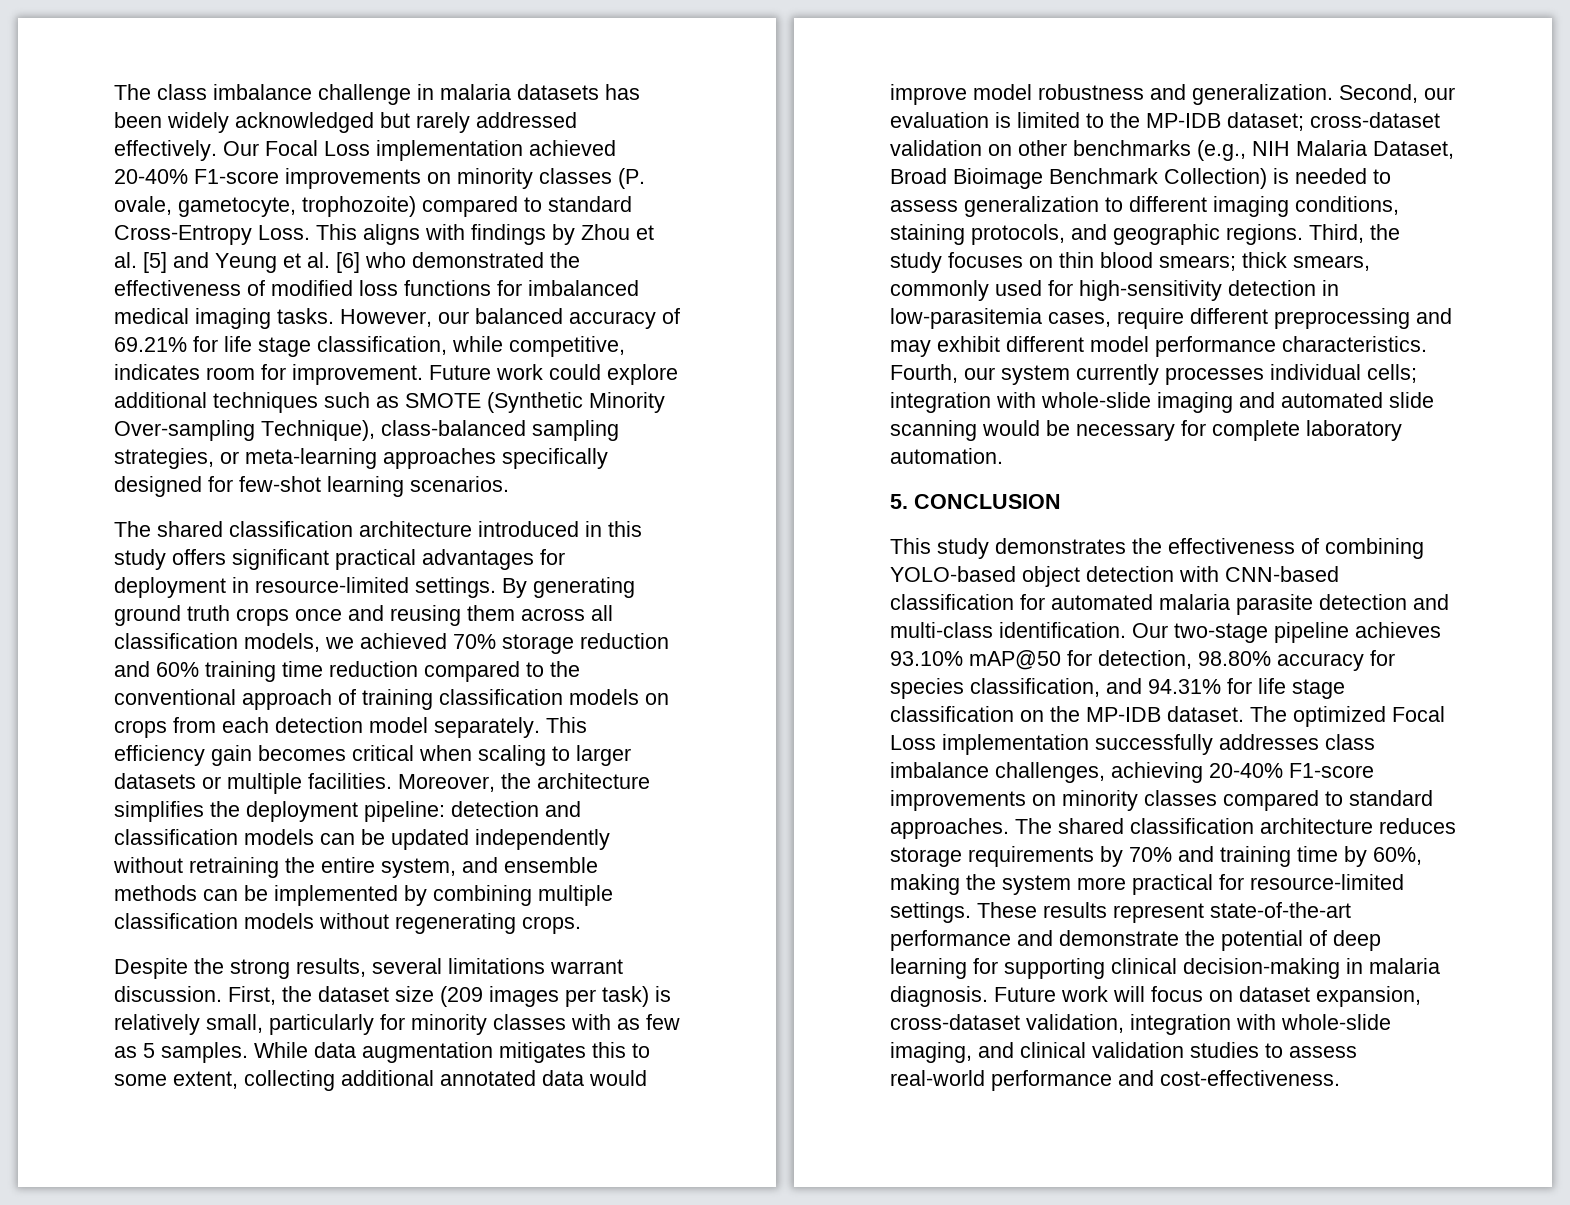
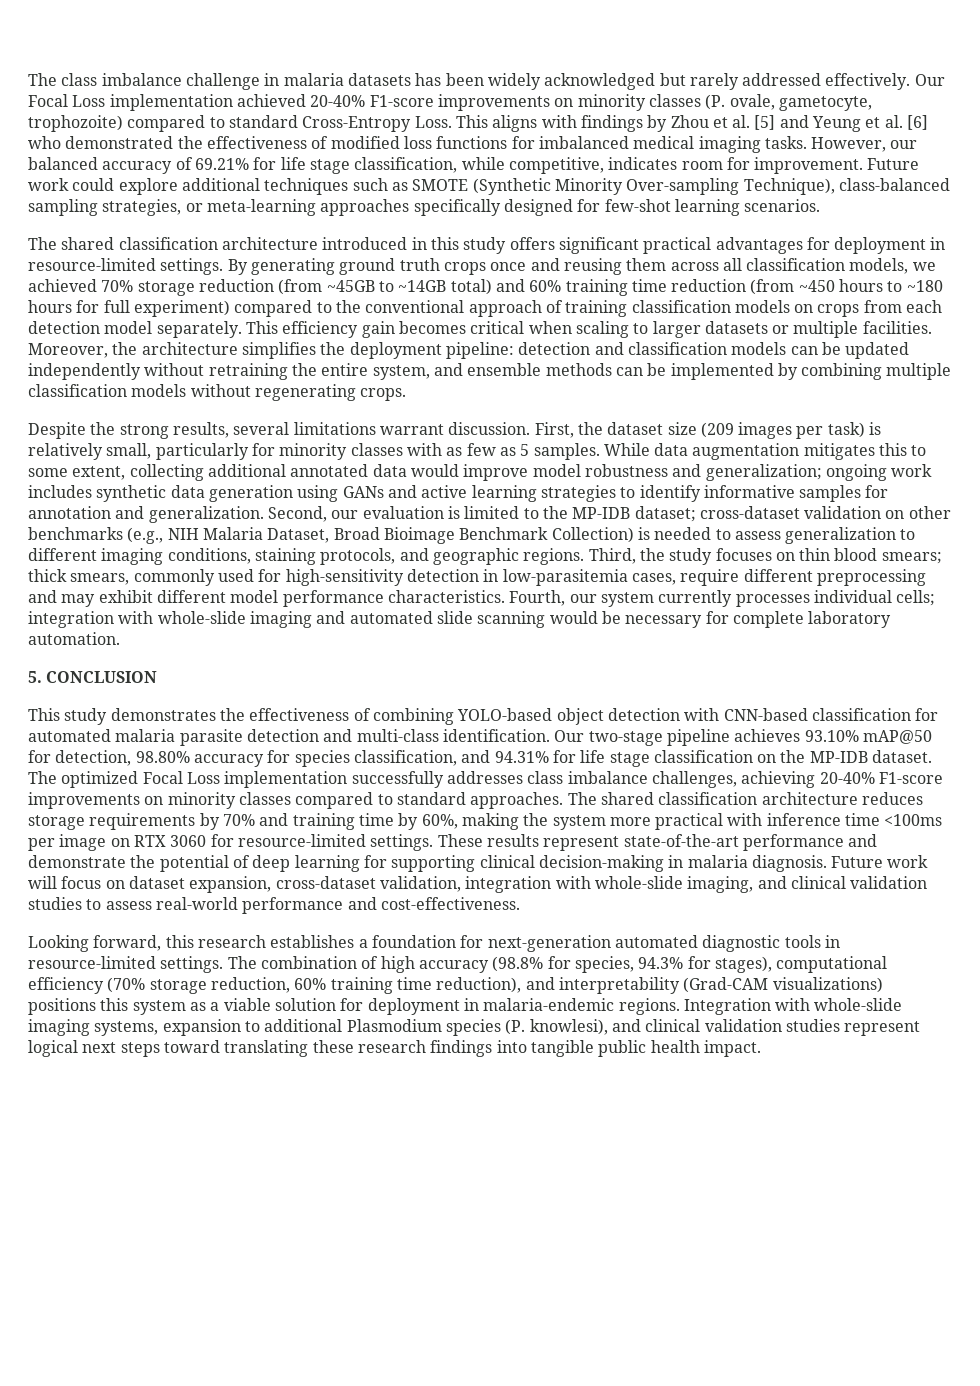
- By generating ground truth crops once and reusing them across all classification models, we achieved 70% storage reduction and 60% training time reduction compared to the conventional approach of training classification models on crops from each detection model separately.
+ By generating ground truth crops once and reusing them across all classification models, we achieved 70% storage reduction (from ~45GB to ~14GB total) and 60% training time reduction (from ~450 hours to ~180 hours for full experiment) compared to the conventional approach of training classification models on crops from each detection model separately.
- While data augmentation mitigates this to some extent, collecting additional annotated data would improve model robustness and generalization.
+ While data augmentation mitigates this to some extent, collecting additional annotated data would improve model robustness and generalization; ongoing work includes synthetic data generation using GANs and active learning strategies to identify informative samples for annotation and generalization.
- The shared classification architecture reduces storage requirements by 70% and training time by 60%, making the system more practical for resource-limited settings.
+ The shared classification architecture reduces storage requirements by 70% and training time by 60%, making the system more practical with inference time <100ms per image on RTX 3060 for resource-limited settings.
+ Looking forward, this research establishes a foundation for next-generation automated diagnostic tools in resource-limited settings. The combination of high accuracy (98.8% for species, 94.3% for stages), computational efficiency (70% storage reduction, 60% training time reduction), and interpretability (Grad-CAM visualizations) positions this system as a viable solution for deployment in malaria-endemic regions. Integration with whole-slide imaging systems, expansion to additional Plasmodium species (P. knowlesi), and clinical validation studies represent logical next steps toward translating these research findings into tangible public health impact.

